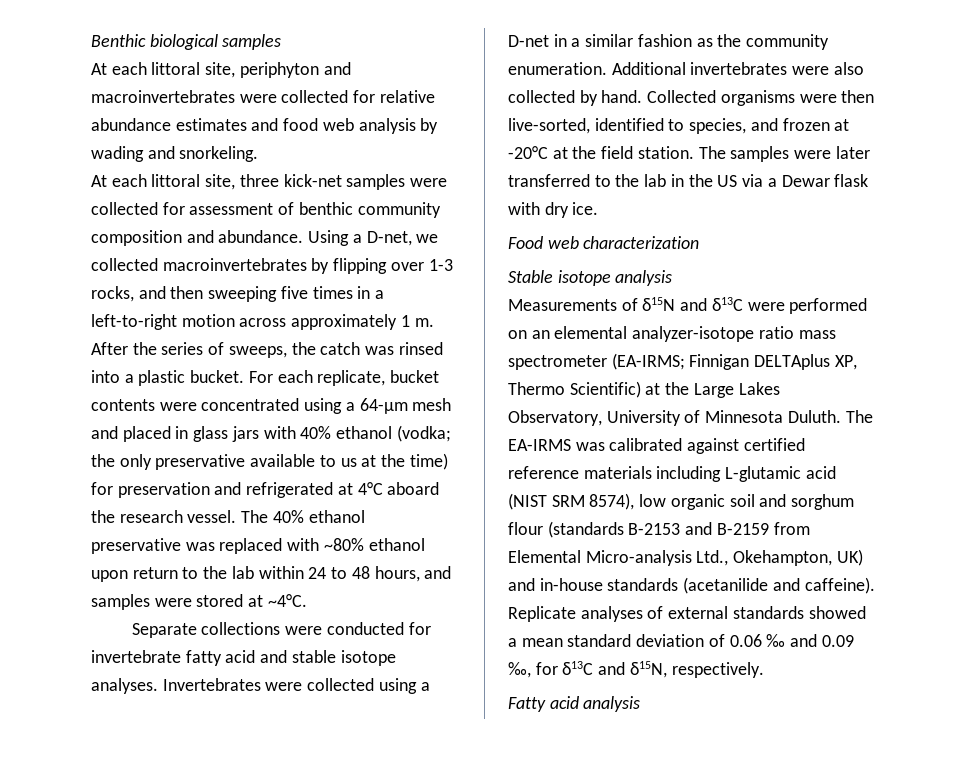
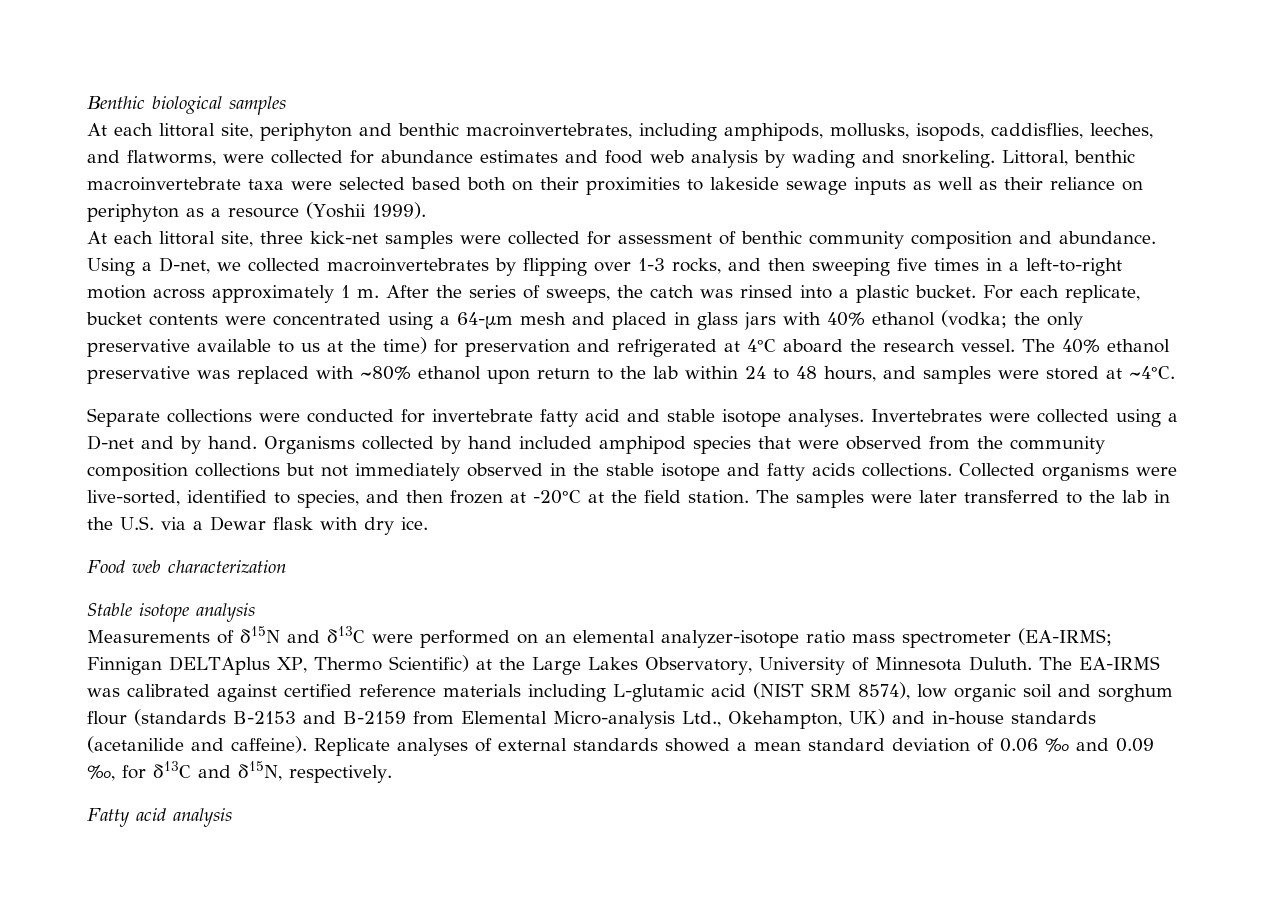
- At each littoral site, periphyton and macroinvertebrates were collected for relative abundance estimates and food web analysis by wading and snorkeling.
+ At each littoral site, periphyton and benthic macroinvertebrates, including amphipods, mollusks, isopods, caddisflies, leeches, and flatworms, were collected for abundance estimates and food web analysis by wading and snorkeling. Littoral, benthic macroinvertebrate taxa were selected based both on their proximities to lakeside sewage inputs as well as their reliance on periphyton as a resource (Yoshii 1999).
- Invertebrates were collected using a D-net in a similar fashion as the community enumeration. Additional invertebrates were also collected by hand.
+ Invertebrates were collected using a D-net and by hand. Organisms collected by hand included amphipod species that were observed from the community composition collections but not immediately observed in the stable isotope and fatty acids collections.
- Collected organisms were then live-sorted, identified to species, and frozen at -20°C at the field station.
+ Collected organisms were live-sorted, identified to species, and then frozen at -20°C at the field station.
- The samples were later transferred to the lab in the US via a Dewar flask with dry ice.
+ The samples were later transferred to the lab in the U.S. via a Dewar flask with dry ice.

